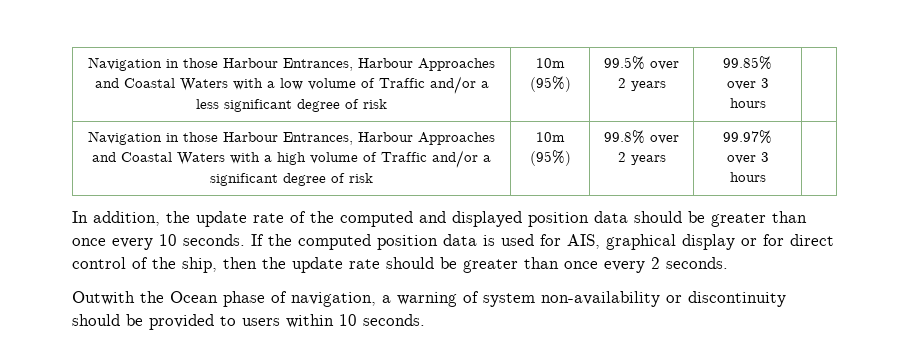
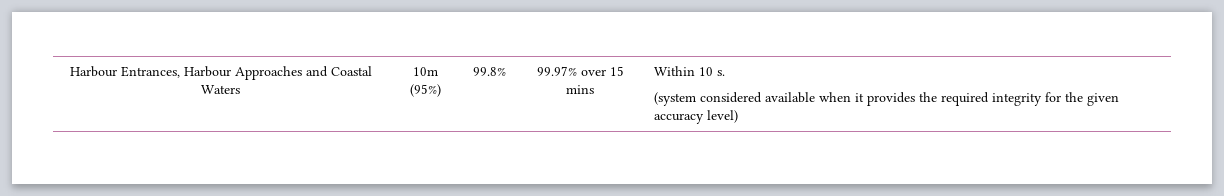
- Navigation in those Harbour Entrances, Harbour Approaches and Coastal Waters with a low volume of Traffic and/or a less significant degree of risk | 10m (95%) | 99.5% over 2 years | 99.85% over 3 hours |
- Navigation in those Harbour Entrances, Harbour Approaches and Coastal Waters with a high volume of Traffic and/or a significant degree of risk | 10m (95%) | 99.8% over 2 years | 99.97% over 3 hours |
- In addition, the update rate of the computed and displayed position data should be greater than once every 10 seconds. If the computed position data is used for AIS, graphical display or for direct control of the ship, then the update rate should be greater than once every 2 seconds.
- Outwith the Ocean phase of navigation, a warning of system non-availability or discontinuity should be provided to users within 10 seconds.
+ Harbour Entrances, Harbour Approaches and Coastal Waters | 10m (95%) | 99.8% | 99.97% over 15 mins | Within 10 s.
+ (system considered available when it provides the required integrity for the given accuracy level)

